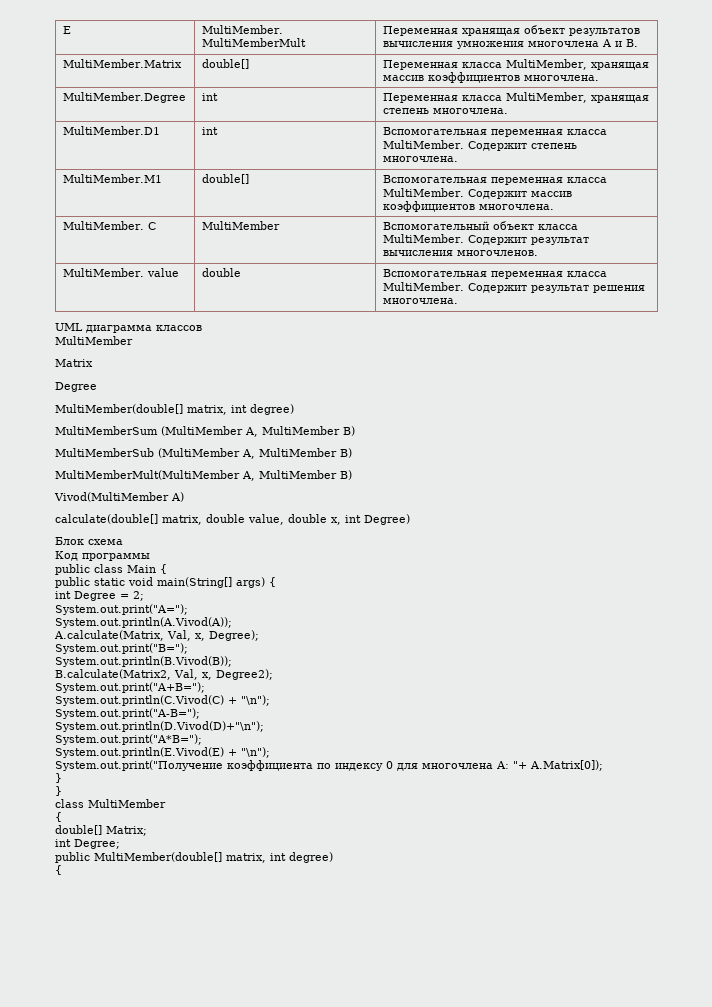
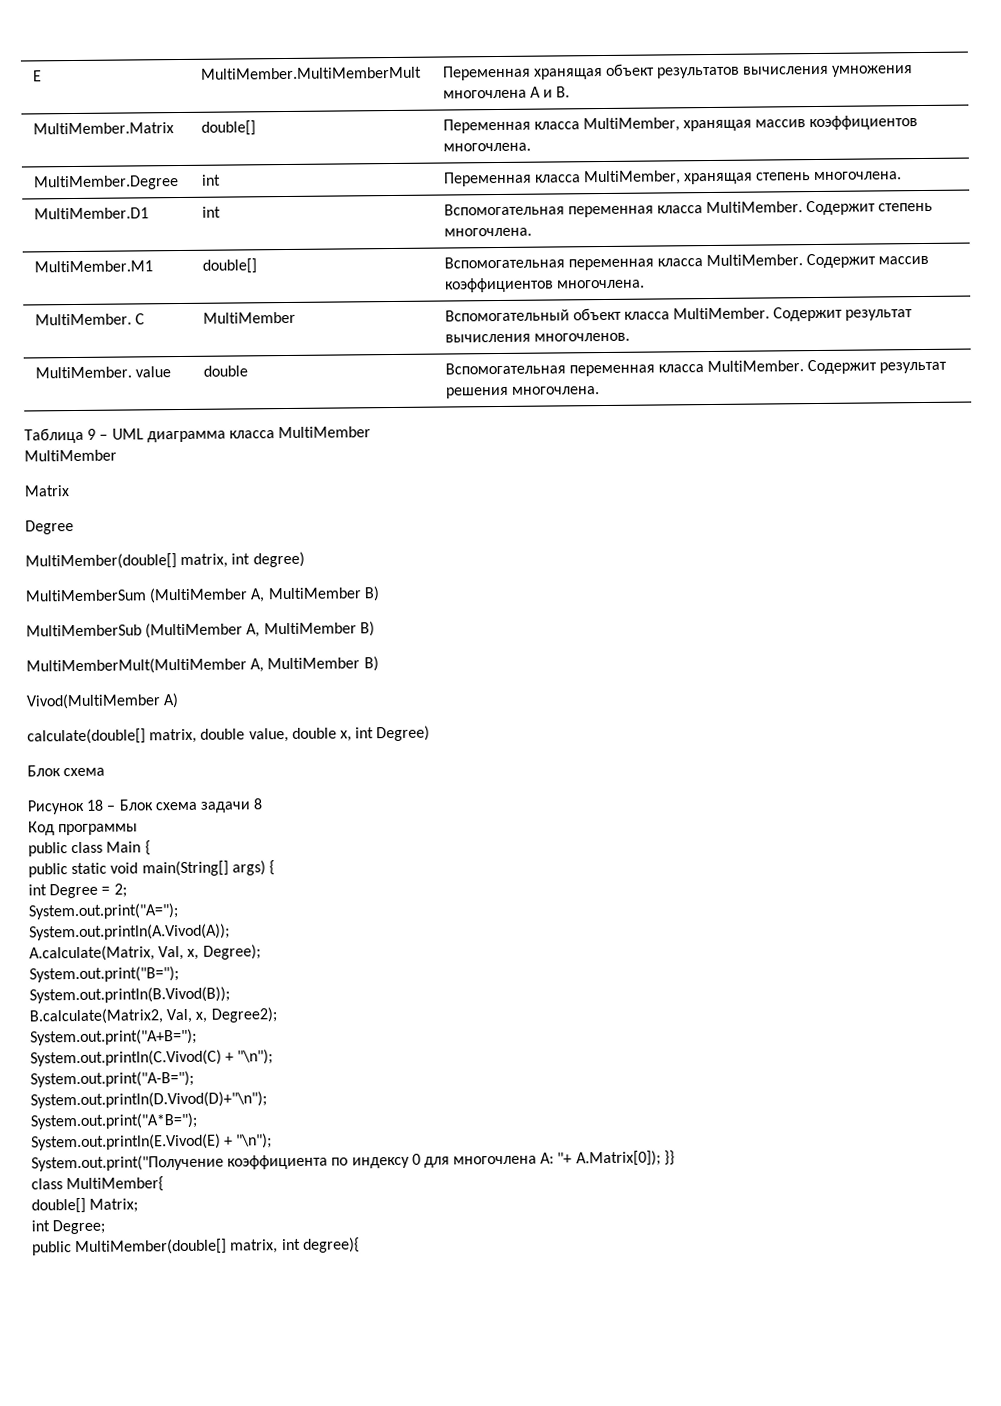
- UML диаграмма классов
+ Таблица 9 – UML диаграмма класса MultiMember
+ Рисунок 18 – Блок схема задачи 8
- System.out.print("Получение коэффициента по индексу 0 для многочлена А: "+ A.Matrix[0]);
- }
- }
- class MultiMember
- {
+ System.out.print("Получение коэффициента по индексу 0 для многочлена А: "+ A.Matrix[0]); }}
+ class MultiMember{
- public MultiMember(double[] matrix, int degree)
- {
+ public MultiMember(double[] matrix, int degree){

